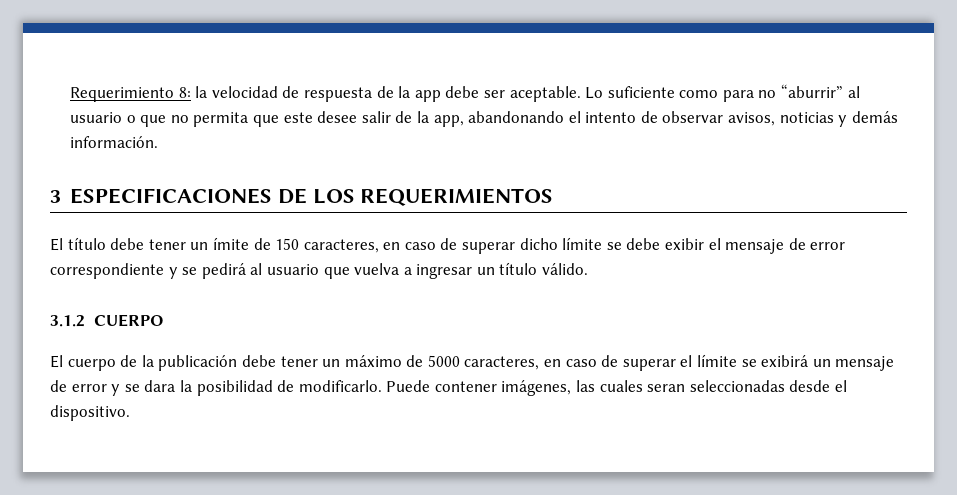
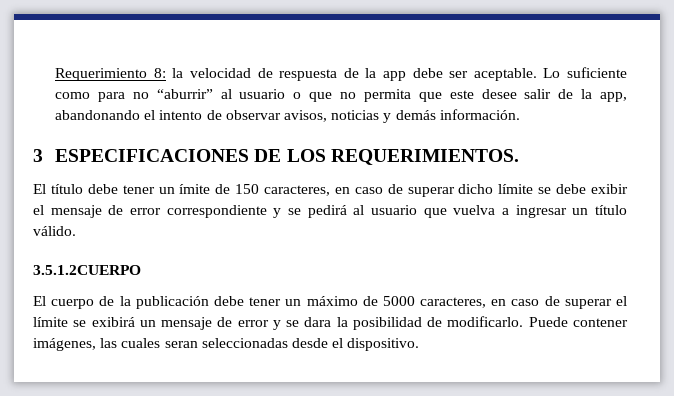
- 3 ESPECIFICACIONES DE LOS REQUERIMIENTOS
+ 3 ESPECIFICACIONES DE LOS REQUERIMIENTOS.
- 3.1.2 CUERPO
+ 3.5.1.2CUERPO

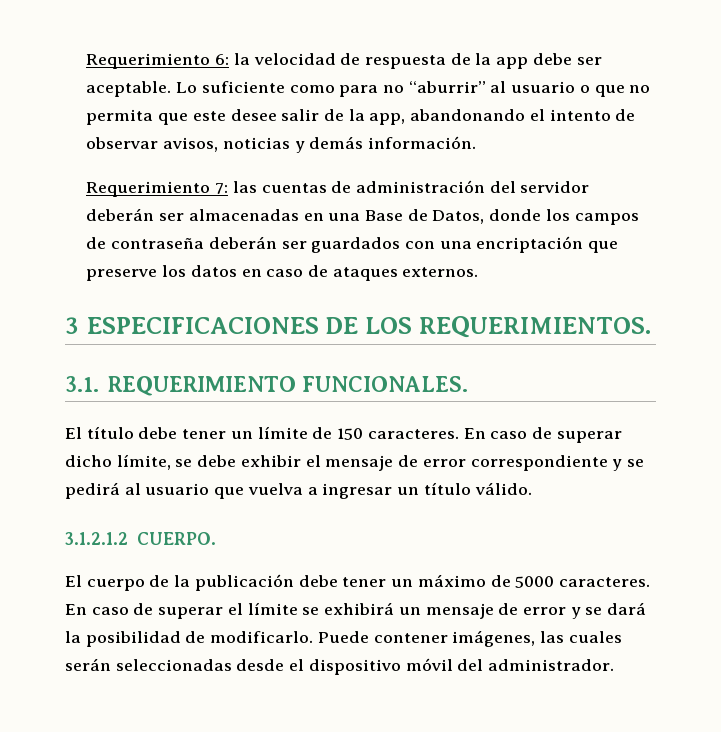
- Requerimiento 8: la velocidad de respuesta de la app debe ser aceptable.
+ Requerimiento 6: la velocidad de respuesta de la app debe ser aceptable.
+ Requerimiento 7: las cuentas de administración del servidor deberán ser almacenadas en una Base de Datos, donde los campos de contraseña deberán ser guardados con una encriptación que preserve los datos en caso de ataques externos.
+ 3.1. REQUERIMIENTO FUNCIONALES.
- El título debe tener un ímite de 150 caracteres, en caso de superar dicho límite se debe exibir el mensaje de error correspondiente y se pedirá al usuario que vuelva a ingresar un título válido.
+ El título debe tener un límite de 150 caracteres. En caso de superar dicho límite, se debe exhibir el mensaje de error correspondiente y se pedirá al usuario que vuelva a ingresar un título válido.
- 3.5.1.2CUERPO
+ 3.1.2.1.2 CUERPO.
- El cuerpo de la publicación debe tener un máximo de 5000 caracteres, en caso de superar el límite se exibirá un mensaje de error y se dara la posibilidad de modificarlo.
+ El cuerpo de la publicación debe tener un máximo de 5000 caracteres. En caso de superar el límite se exhibirá un mensaje de error y se dará la posibilidad de modificarlo.
- Puede contener imágenes, las cuales seran seleccionadas desde el dispositivo.
+ Puede contener imágenes, las cuales serán seleccionadas desde el dispositivo móvil del administrador.

